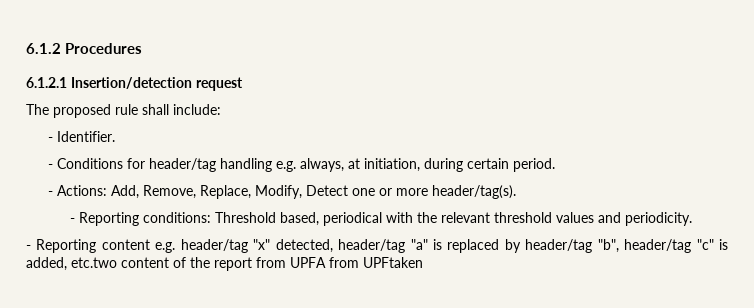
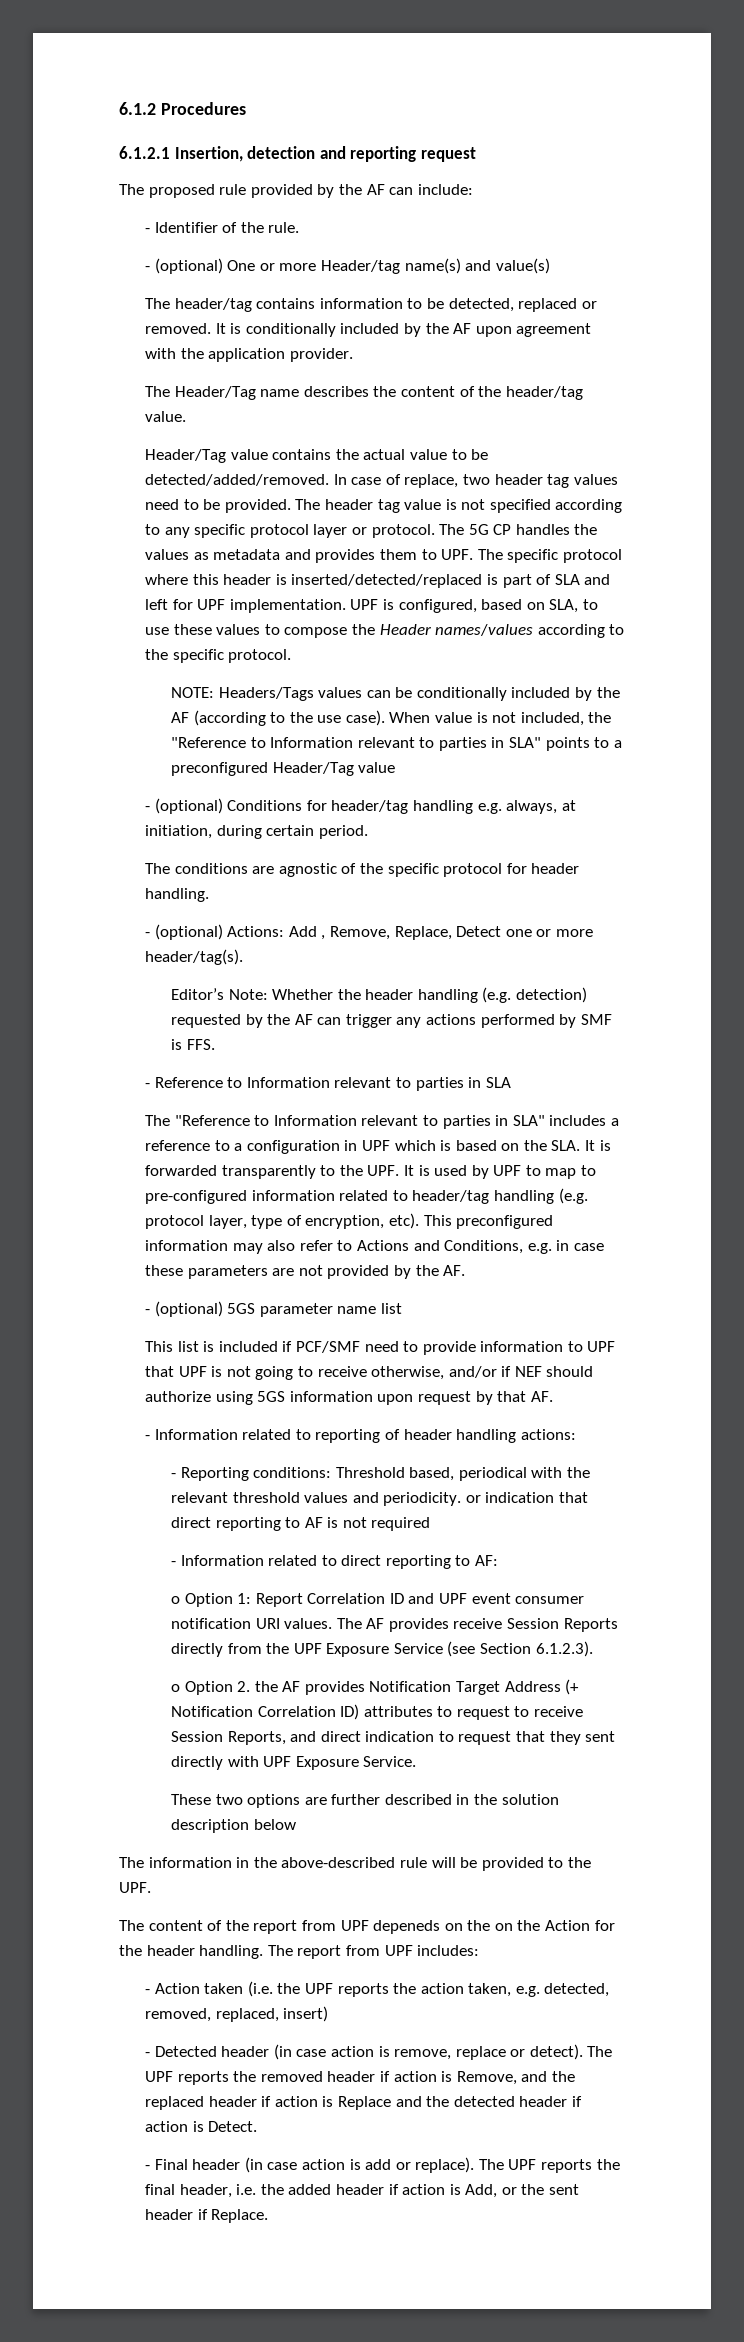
- 6.1.2.1 Insertion/detection request
+ 6.1.2.1 Insertion, detection and reporting request
- The proposed rule shall include:
- - Identifier.
- - Conditions for header/tag handling e.g. always, at initiation, during certain period.
+ The proposed rule provided by the AF can include:
+ - Identifier of the rule.
+ - (optional) One or more Header/tag name(s) and value(s)
+ The header/tag contains information to be detected, replaced or removed. It is conditionally included by the AF upon agreement with the application provider.
+ The Header/Tag name describes the content of the header/tag value.
+ Header/Tag value contains the actual value to be detected/added/removed. In case of replace, two header tag values need to be provided. The header tag value is not specified according to any specific protocol layer or protocol. The 5G CP handles the values as metadata and provides them to UPF. The specific protocol where this header is inserted/detected/replaced is part of SLA and left for UPF implementation. UPF is configured, based on SLA, to use these values to compose the Header names/values according to the specific protocol.
+ NOTE: Headers/Tags values can be conditionally included by the AF (according to the use case). When value is not included, the "Reference to Information relevant to parties in SLA" points to a preconfigured Header/Tag value
+ - (optional) Conditions for header/tag handling e.g. always, at initiation, during certain period.
- - Actions: Add, Remove, Replace, Modify, Detect one or more header/tag(s).
+ The conditions are agnostic of the specific protocol for header handling.
+ - (optional) Actions: Add , Remove, Replace, Detect one or more header/tag(s).
+ Editor’s Note: Whether the header handling (e.g. detection) requested by the AF can trigger any actions performed by SMF is FFS.
+ - Reference to Information relevant to parties in SLA
+ The "Reference to Information relevant to parties in SLA" includes a reference to a configuration in UPF which is based on the SLA. It is forwarded transparently to the UPF. It is used by UPF to map to pre-configured information related to header/tag handling (e.g. protocol layer, type of encryption, etc). This preconfigured information may also refer to Actions and Conditions, e.g. in case these parameters are not provided by the AF.
+ - (optional) 5GS parameter name list
+ This list is included if PCF/SMF need to provide information to UPF that UPF is not going to receive otherwise, and/or if NEF should authorize using 5GS information upon request by that AF.
+ - Information related to reporting of header handling actions:
- - Reporting conditions: Threshold based, periodical with the relevant threshold values and periodicity.
- - Reporting content e.g. header/tag "x" detected, header/tag "a" is replaced by header/tag "b", header/tag "c" is added, etc.two content of the report from UPFA from UPFtaken
+ - Reporting conditions: Threshold based, periodical with the relevant threshold values and periodicity. or indication that direct reporting to AF is not required
+ - Information related to direct reporting to AF:
+ o Option 1: Report Correlation ID and UPF event consumer notification URI values. The AF provides receive Session Reports directly from the UPF Exposure Service (see Section 6.1.2.3).
+ o Option 2. the AF provides Notification Target Address (+ Notification Correlation ID) attributes to request to receive Session Reports, and direct indication to request that they sent directly with UPF Exposure Service.
+ These two options are further described in the solution description below
+ The information in the above-described rule will be provided to the UPF.
+ The content of the report from UPF depeneds on the on the Action for the header handling. The report from UPF includes:
+ - Action taken (i.e. the UPF reports the action taken, e.g. detected, removed, replaced, insert)
+ - Detected header (in case action is remove, replace or detect). The UPF reports the removed header if action is Remove, and the replaced header if action is Replace and the detected header if action is Detect.
+ - Final header (in case action is add or replace). The UPF reports the final header, i.e. the added header if action is Add, or the sent header if Replace.

